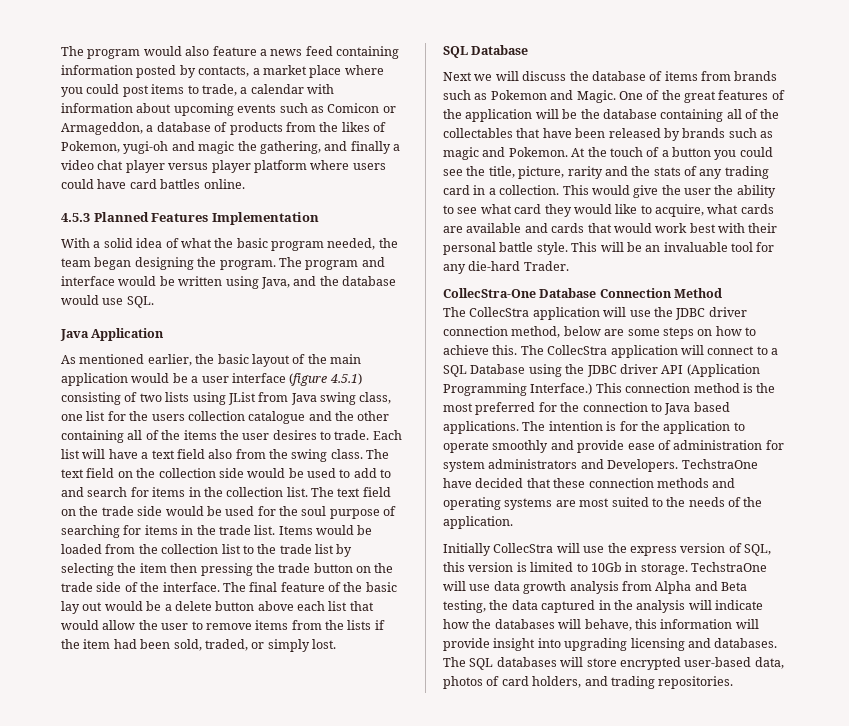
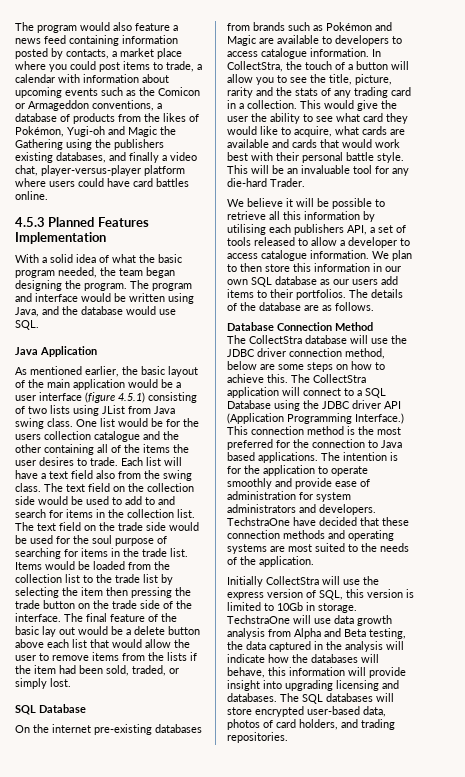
- The program would also feature a news feed containing information posted by contacts, a market place where you could post items to trade, a calendar with information about upcoming events such as Comicon or Armageddon, a database of products from the likes of Pokemon, yugi-oh and magic the gathering, and finally a video chat player versus player platform where users could have card battles online.
+ The program would also feature a news feed containing information posted by contacts, a market place where you could post items to trade, a calendar with information about upcoming events such as the Comicon or Armageddon conventions, a database of products from the likes of Pokémon, Yugi-oh and Magic the Gathering using the publishers existing databases, and finally a video chat, player-versus-player platform where users could have card battles online.
- As mentioned earlier, the basic layout of the main application would be a user interface (figure 4.5.1) consisting of two lists using JList from Java swing class, one list for the users collection catalogue and the other containing all of the items the user desires to trade.
+ As mentioned earlier, the basic layout of the main application would be a user interface (figure 4.5.1) consisting of two lists using JList from Java swing class. One list would be for the users collection catalogue and the other containing all of the items the user desires to trade.
- Next we will discuss the database of items from brands such as Pokemon and Magic. One of the great features of the application will be the database containing all of the collectables that have been released by brands such as magic and Pokemon. At the touch of a button you could see the title, picture, rarity and the stats of any trading card in a collection.
+ On the internet pre-existing databases from brands such as Pokémon and Magic are available to developers to access catalogue information. In CollectStra, the touch of a button will allow you to see the title, picture, rarity and the stats of any trading card in a collection.
- CollecStra-One Database Connection Method
+ We believe it will be possible to retrieve all this information by utilising each publishers API, a set of tools released to allow a developer to access catalogue information. We plan to then store this information in our own SQL database as our users add items to their portfolios. The details of the database are as follows.
+ Database Connection Method
- The CollecStra application will use the JDBC driver connection method, below are some steps on how to achieve this.
+ The CollectStra database will use the JDBC driver connection method, below are some steps on how to achieve this.
- The CollecStra application will connect to a SQL Database using the JDBC driver API (Application Programming Interface.)
+ The CollectStra application will connect to a SQL Database using the JDBC driver API (Application Programming Interface.)
- The intention is for the application to operate smoothly and provide ease of administration for system administrators and Developers.
+ The intention is for the application to operate smoothly and provide ease of administration for system administrators and developers.
- Initially CollecStra will use the express version of SQL, this version is limited to 10Gb in storage.
+ Initially CollectStra will use the express version of SQL, this version is limited to 10Gb in storage.

